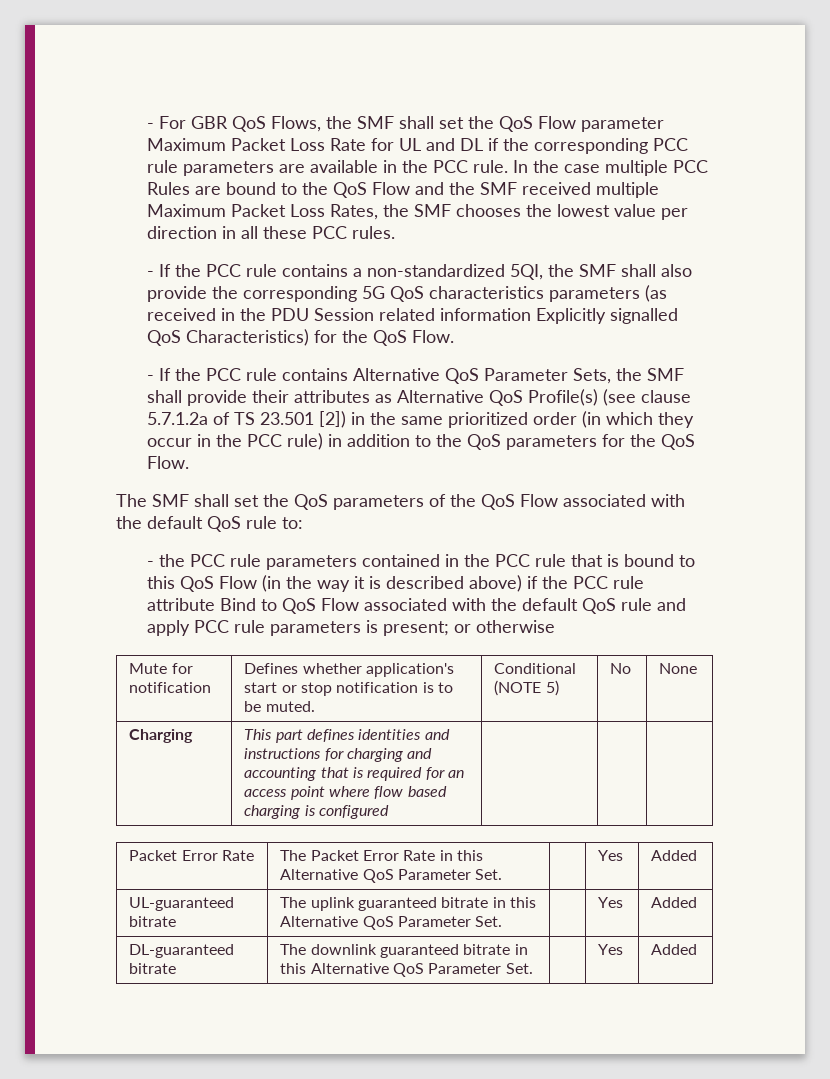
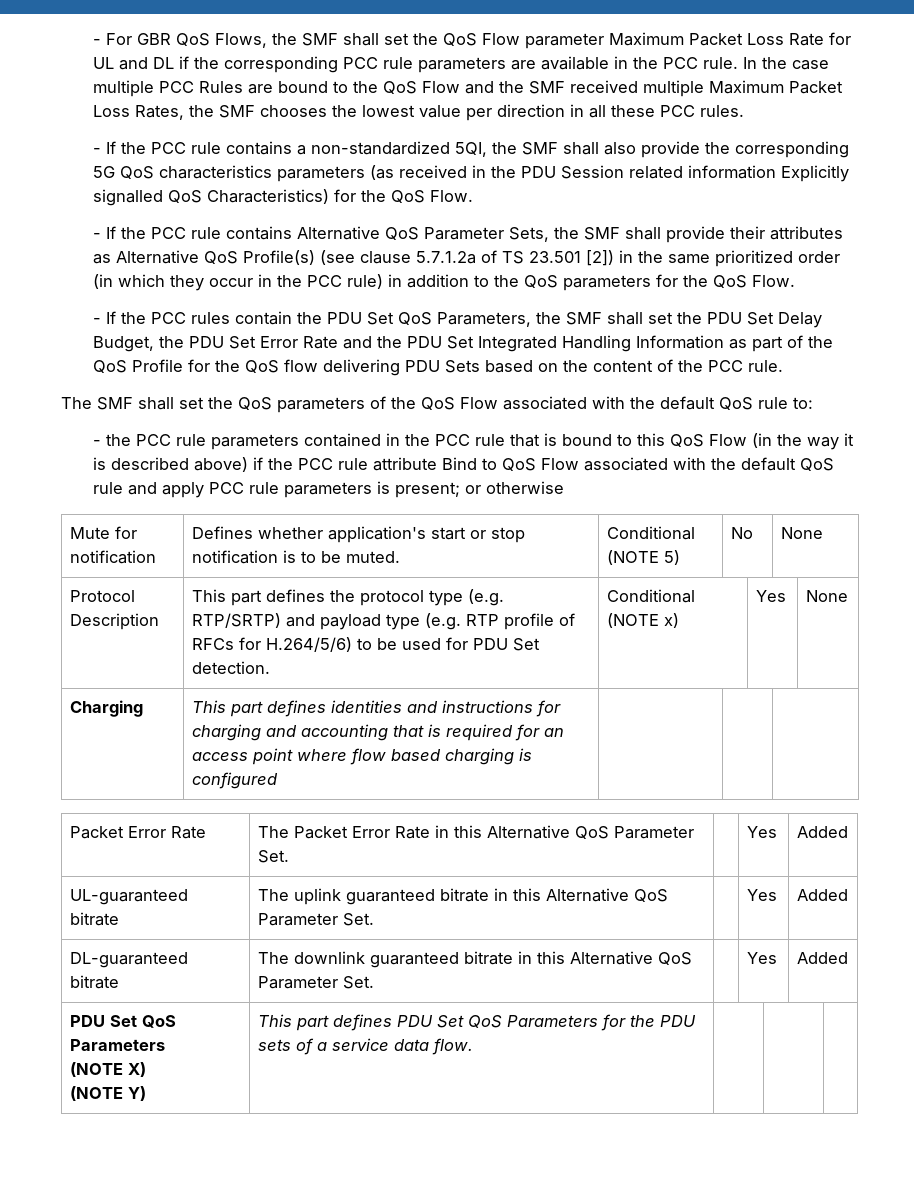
+ - If the PCC rules contain the PDU Set QoS Parameters, the SMF shall set the PDU Set Delay Budget, the PDU Set Error Rate and the PDU Set Integrated Handling Information as part of the QoS Profile for the QoS flow delivering PDU Sets based on the content of the PCC rule.
+ Protocol Description | This part defines the protocol type (e.g. RTP/SRTP) and payload type (e.g. RTP profile of RFCs for H.264/5/6) to be used for PDU Set detection. | Conditional (NOTE x) | Yes | None
  DL-guaranteed bitrate | The downlink guaranteed bitrate in this Alternative QoS Parameter Set. | | Yes | Added
+ PDU Set QoS Parameters
+ (NOTE X)
+ (NOTE Y) | This part defines PDU Set QoS Parameters for the PDU sets of a service data flow. | | |

